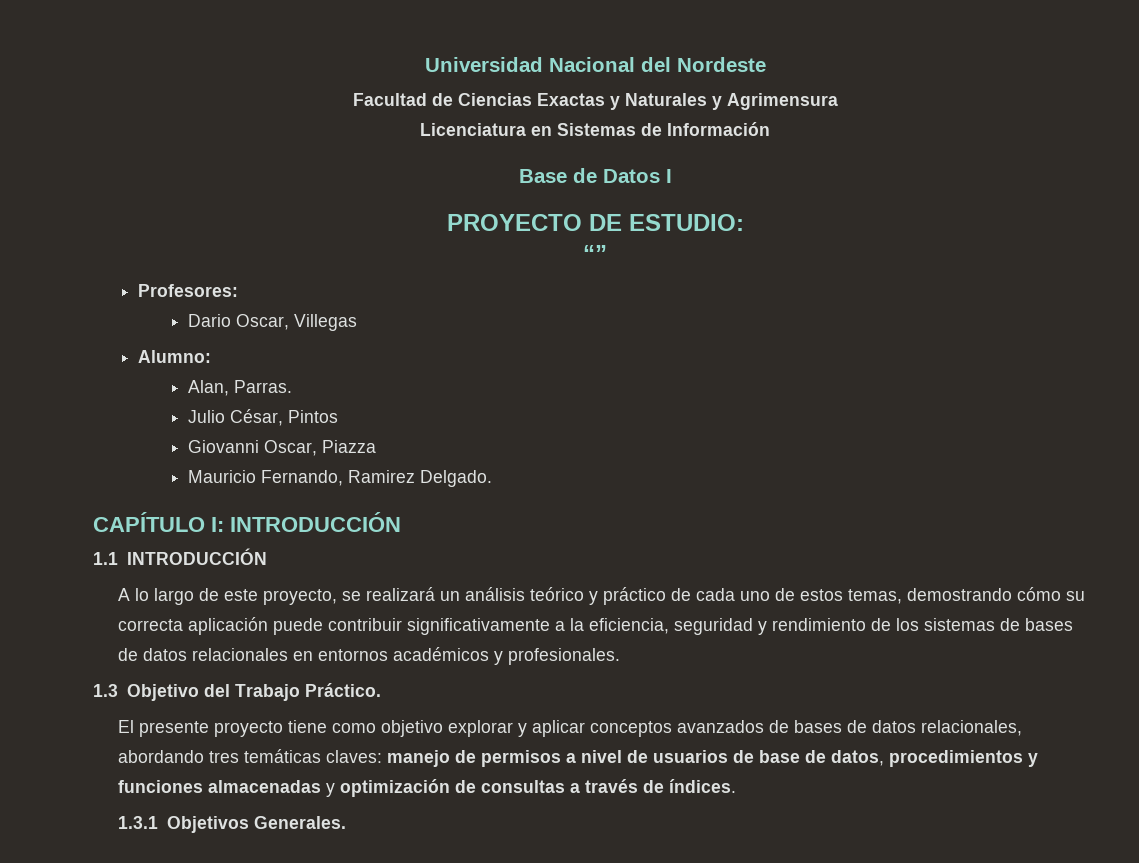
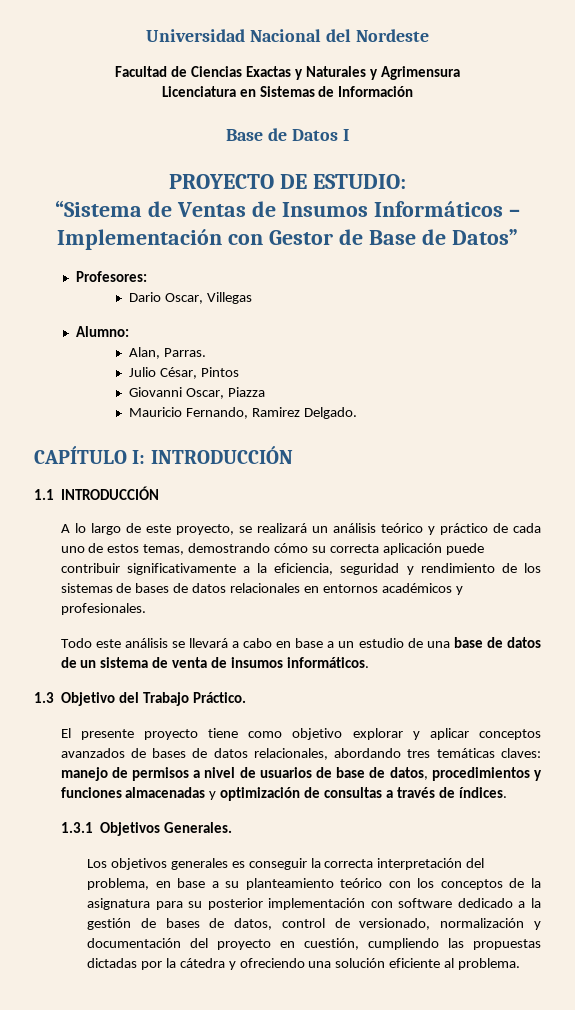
- “”
+ “Sistema de Ventas de Insumos Informáticos – Implementación con Gestor de Base de Datos”
+ Todo este análisis se llevará a cabo en base a un estudio de una base de datos de un sistema de venta de insumos informáticos.
+ Los objetivos generales es conseguir la correcta interpretación del problema, en base a su planteamiento teórico con los conceptos de la asignatura para su posterior implementación con software dedicado a la gestión de bases de datos, control de versionado, normalización y documentación del proyecto en cuestión, cumpliendo las propuestas dictadas por la cátedra y ofreciendo una solución eficiente al problema.

